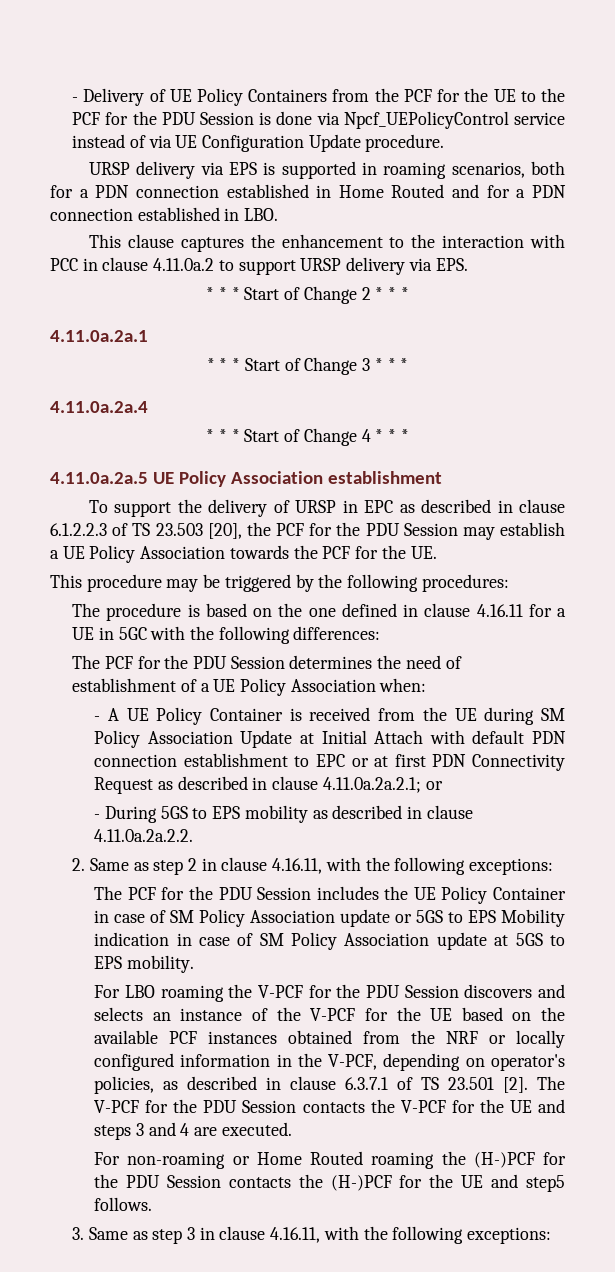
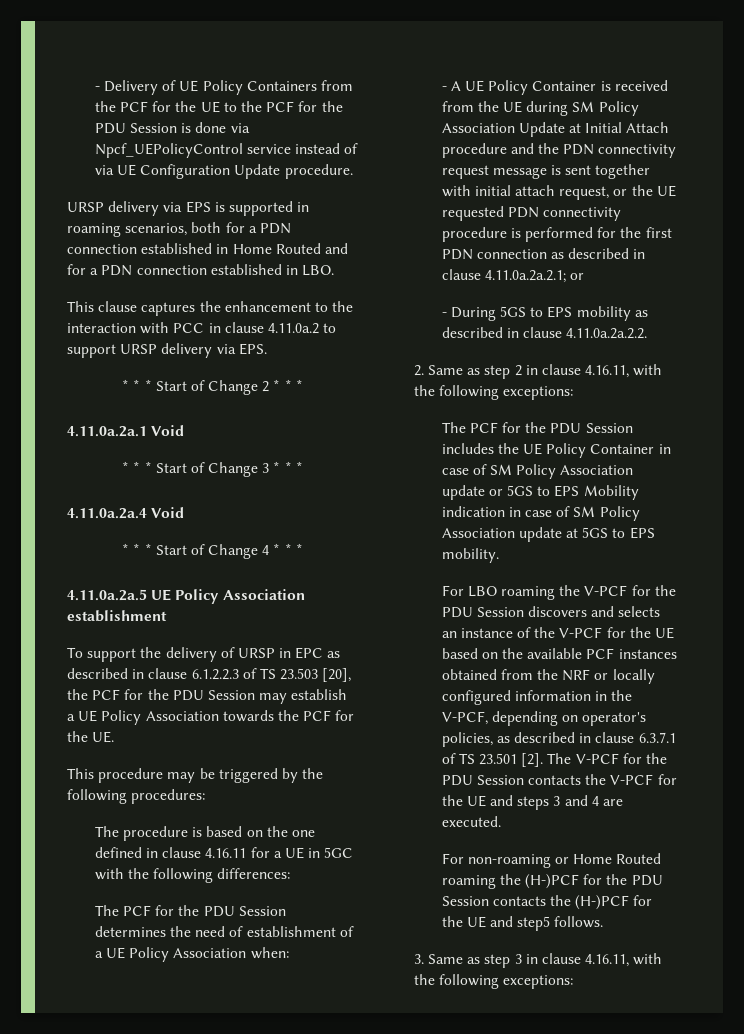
- 4.11.0a.2a.1
+ 4.11.0a.2a.1 Void
- 4.11.0a.2a.4
+ 4.11.0a.2a.4 Void
- - A UE Policy Container is received from the UE during SM Policy Association Update at Initial Attach with default PDN connection establishment to EPC or at first PDN Connectivity Request as described in clause 4.11.0a.2a.2.1; or
+ - A UE Policy Container is received from the UE during SM Policy Association Update at Initial Attach procedure and the PDN connectivity request message is sent together with initial attach request, or the UE requested PDN connectivity procedure is performed for the first PDN connection as described in clause 4.11.0a.2a.2.1; or

